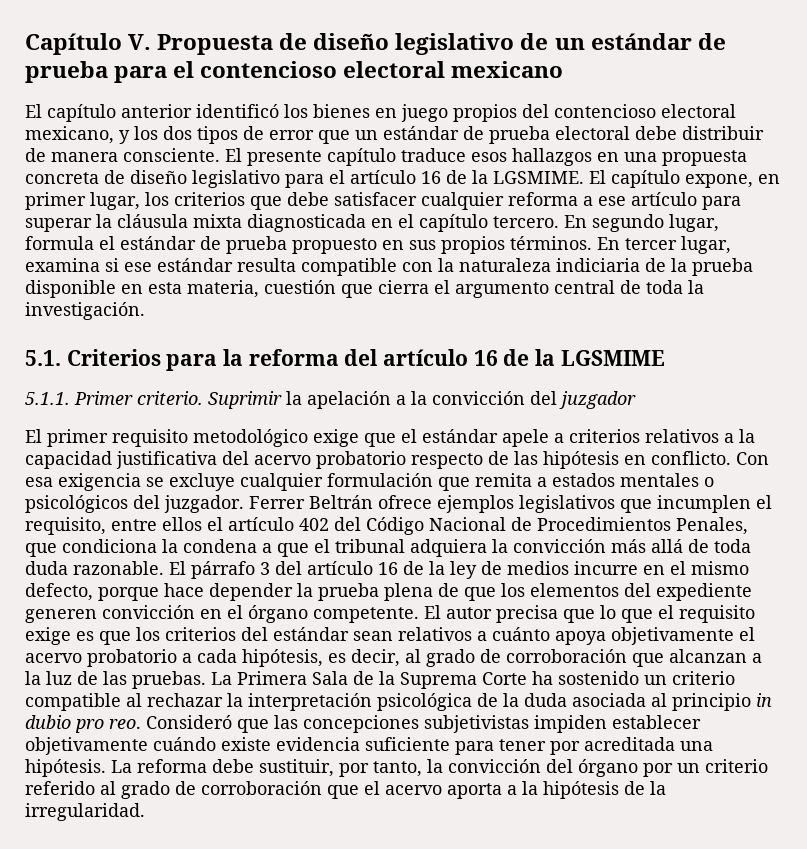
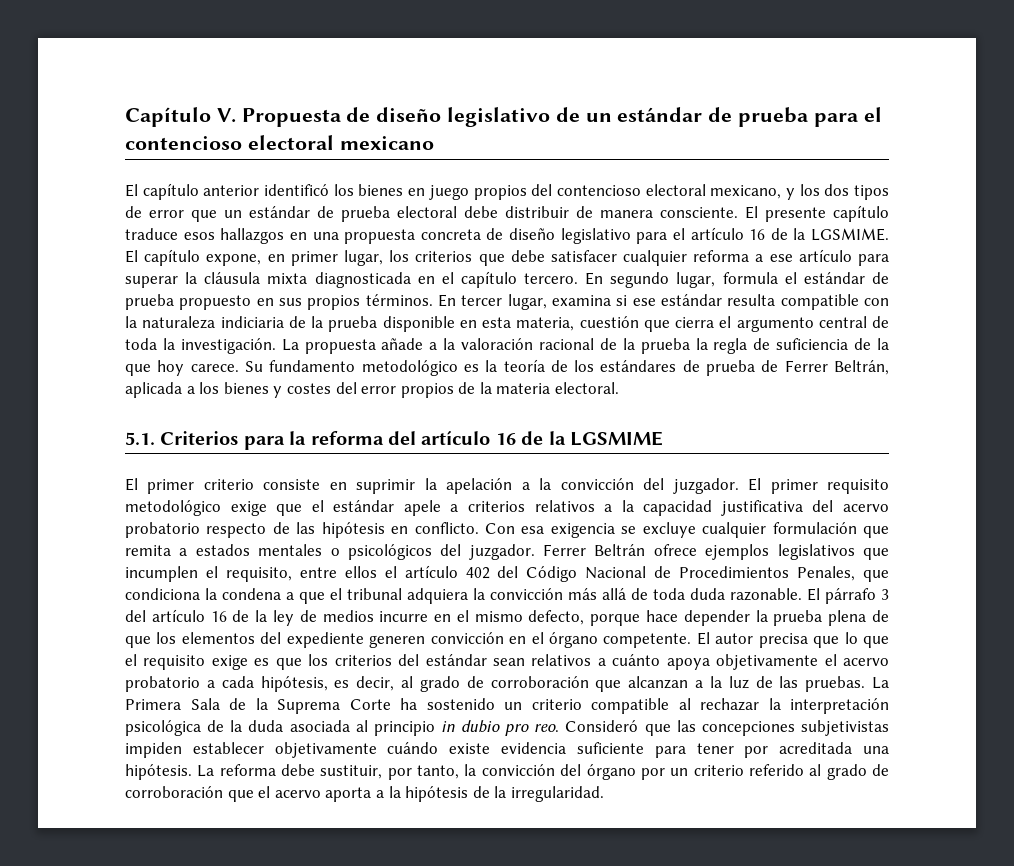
+ La propuesta añade a la valoración racional de la prueba la regla de suficiencia de la que hoy carece. Su fundamento metodológico es la teoría de los estándares de prueba de Ferrer Beltrán, aplicada a los bienes y costes del error propios de la materia electoral.
- 5.1.1. Primer criterio. Suprimir la apelación a la convicción del juzgador
- El primer requisito metodológico exige que el estándar apele a criterios relativos a la capacidad justificativa del acervo probatorio respecto de las hipótesis en conflicto.
+ El primer criterio consiste en suprimir la apelación a la convicción del juzgador. El primer requisito metodológico exige que el estándar apele a criterios relativos a la capacidad justificativa del acervo probatorio respecto de las hipótesis en conflicto.

